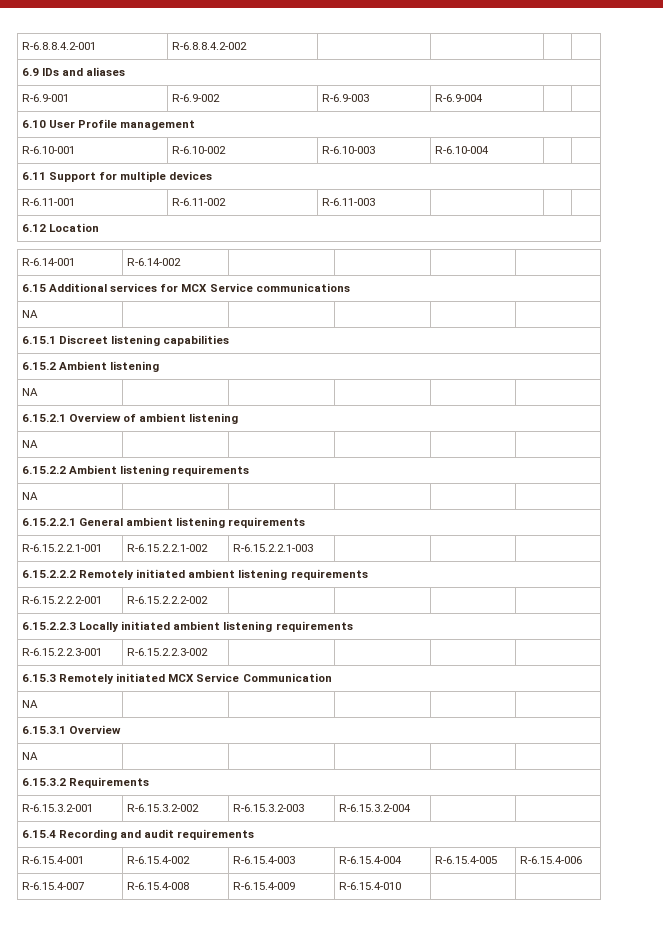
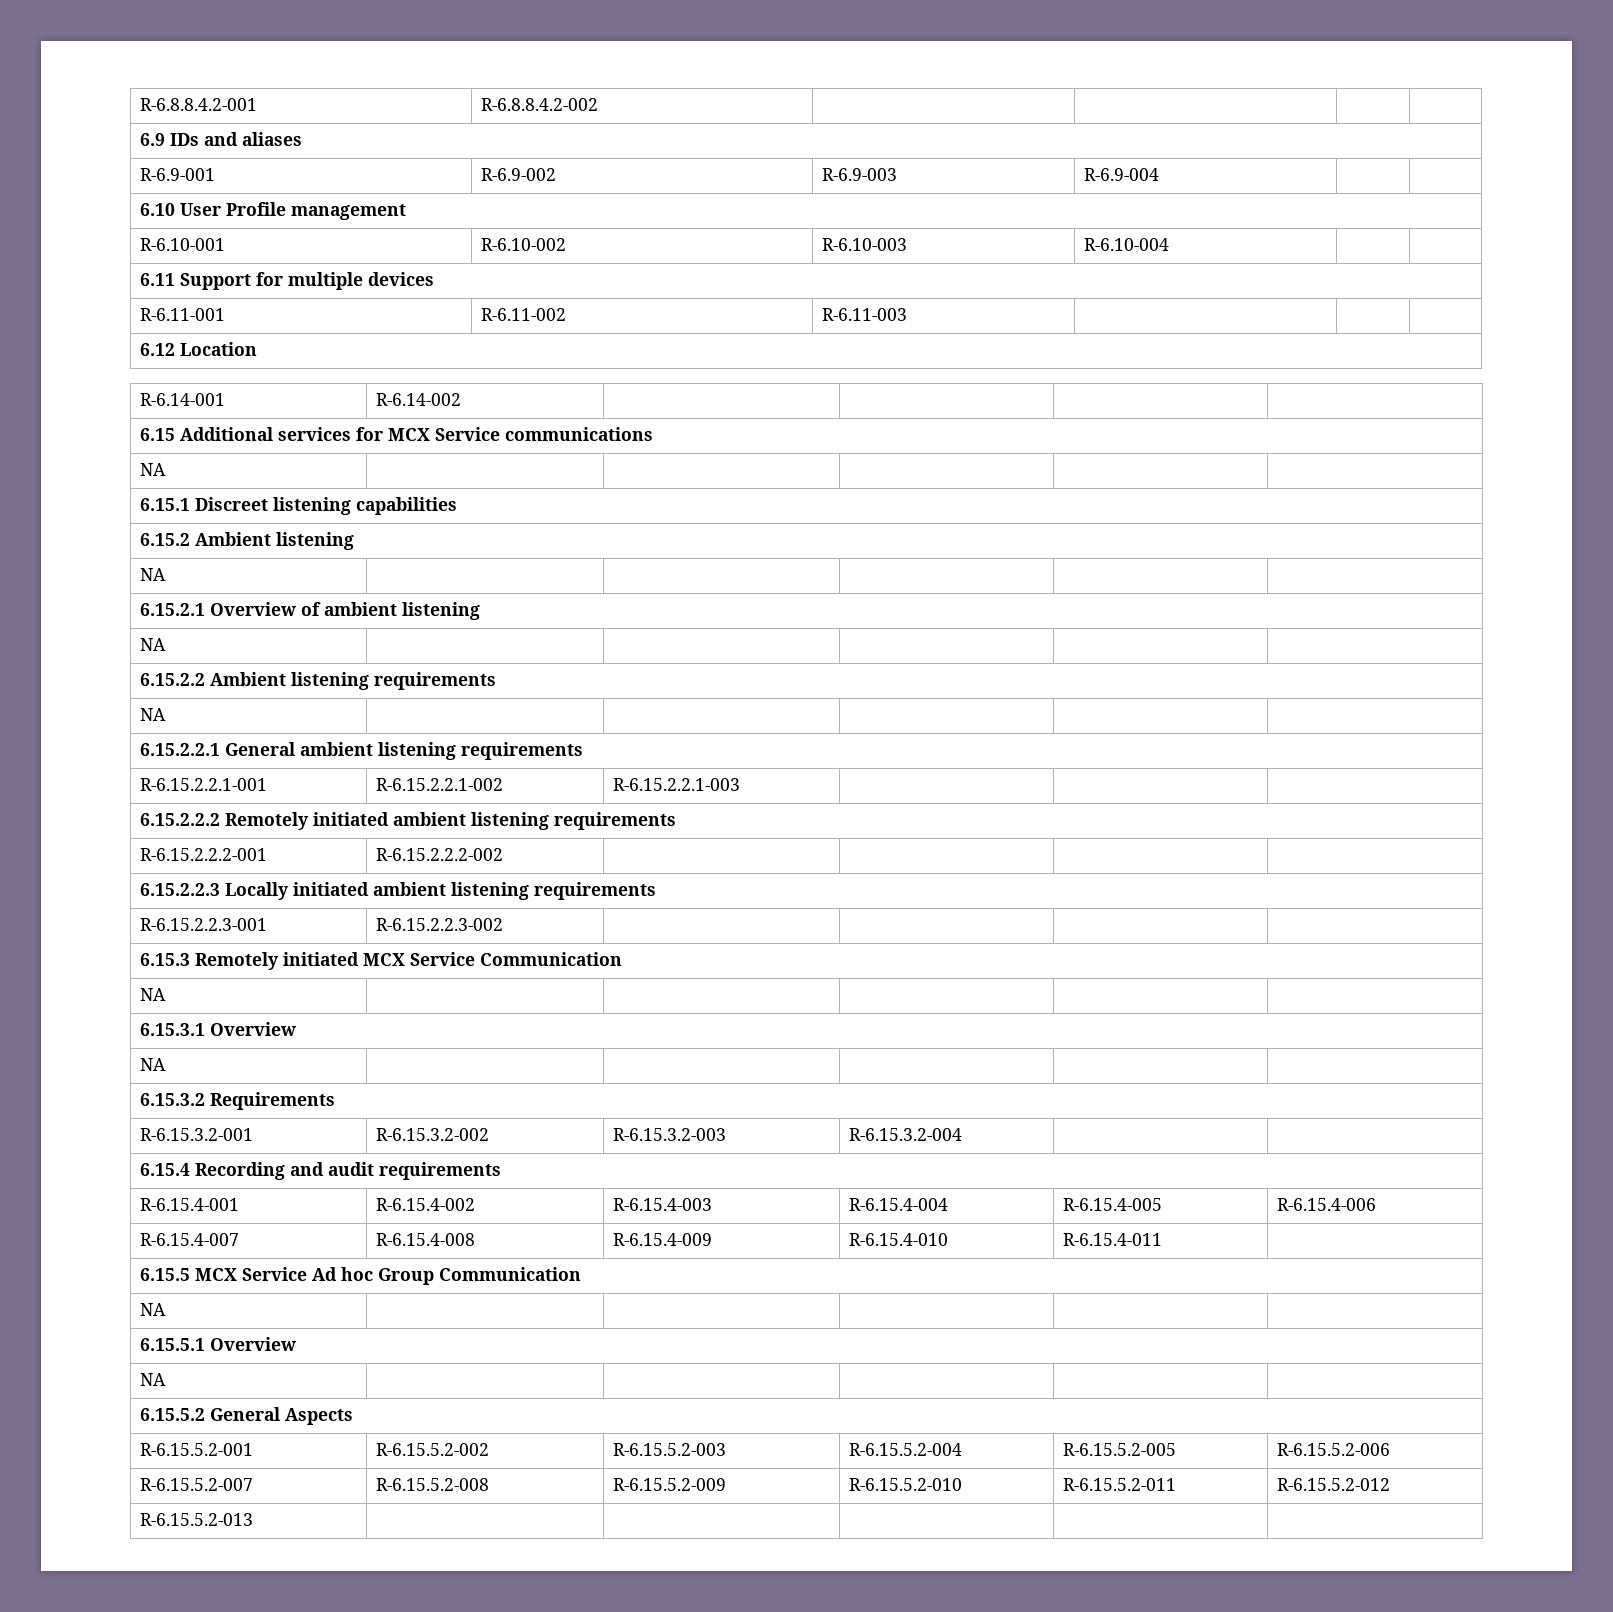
- R-6.15.4-007 | R-6.15.4-008 | R-6.15.4-009 | R-6.15.4-010 | |
+ R-6.15.4-007 | R-6.15.4-008 | R-6.15.4-009 | R-6.15.4-010 | R-6.15.4-011 |
+ 6.15.5 MCX Service Ad hoc Group Communication
+ NA | | | | |
+ 6.15.5.1 Overview
+ NA | | | | |
+ 6.15.5.2 General Aspects
+ R-6.15.5.2-001 | R-6.15.5.2-002 | R-6.15.5.2-003 | R-6.15.5.2-004 | R-6.15.5.2-005 | R-6.15.5.2-006
+ R-6.15.5.2-007 | R-6.15.5.2-008 | R-6.15.5.2-009 | R-6.15.5.2-010 | R-6.15.5.2-011 | R-6.15.5.2-012
+ R-6.15.5.2-013 | | | | |

